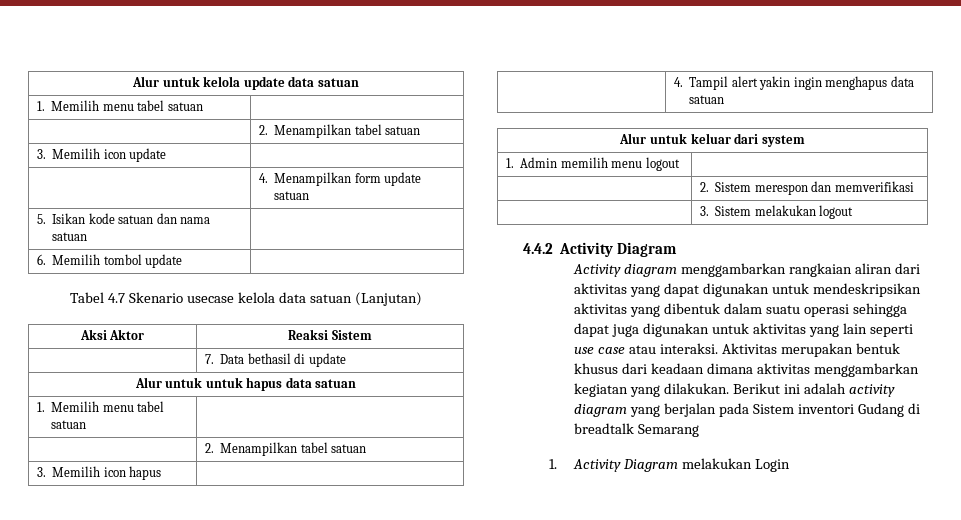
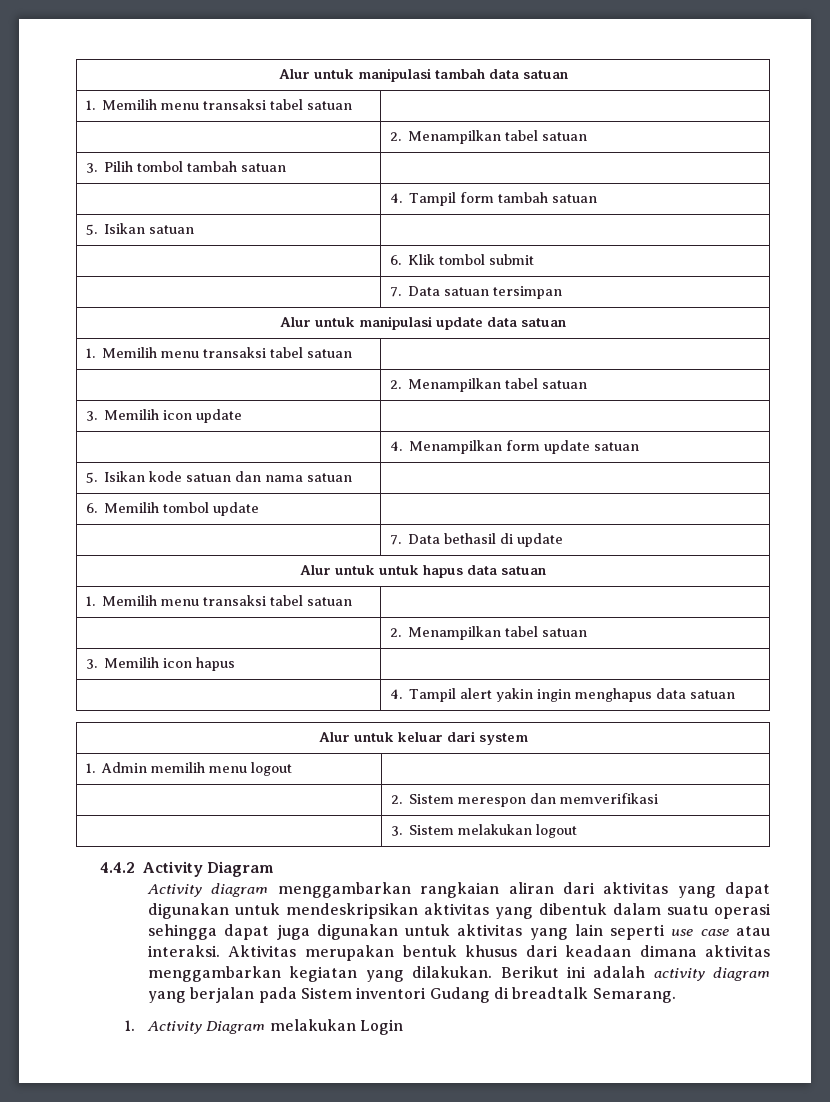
- Alur untuk kelola update data satuan
- 1. Memilih menu tabel satuan |
+ Alur untuk manipulasi tambah data satuan
+ 1. Memilih menu transaksi tabel satuan |
+ | 2. Menampilkan tabel satuan
+ 3. Pilih tombol tambah satuan |
+ | 4. Tampil form tambah satuan
+ 5. Isikan satuan |
+ | 6. Klik tombol submit
+ | 7. Data satuan tersimpan
+ Alur untuk manipulasi update data satuan
+ 1. Memilih menu transaksi tabel satuan |
- Tabel 4.7 Skenario usecase kelola data satuan (Lanjutan)
- Aksi Aktor | Reaksi Sistem
  Alur untuk untuk hapus data satuan
- 1. Memilih menu tabel satuan |
+ 1. Memilih menu transaksi tabel satuan |
- Berikut ini adalah activity diagram yang berjalan pada Sistem inventori Gudang di breadtalk Semarang
+ Berikut ini adalah activity diagram yang berjalan pada Sistem inventori Gudang di breadtalk Semarang.

